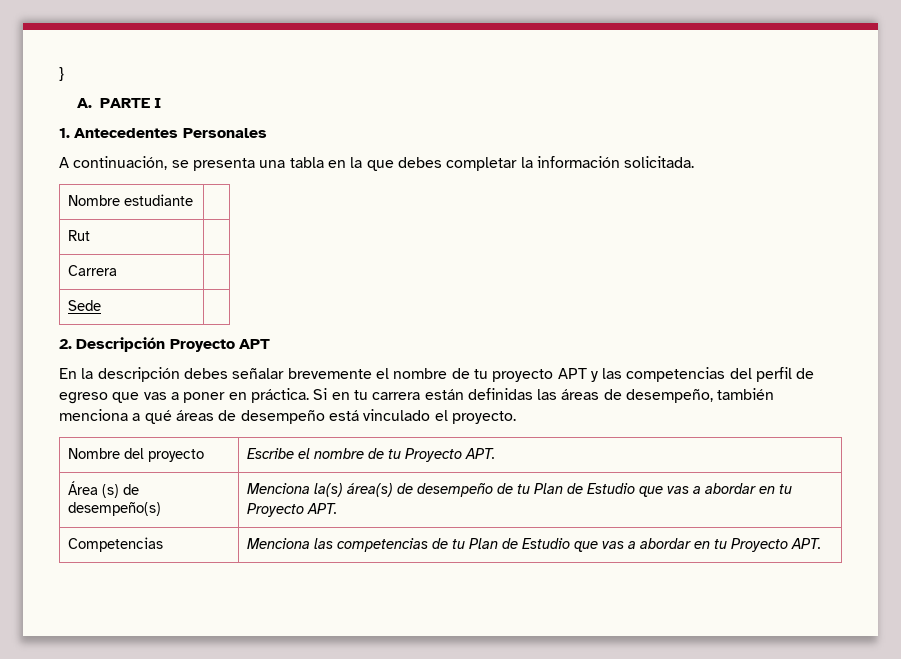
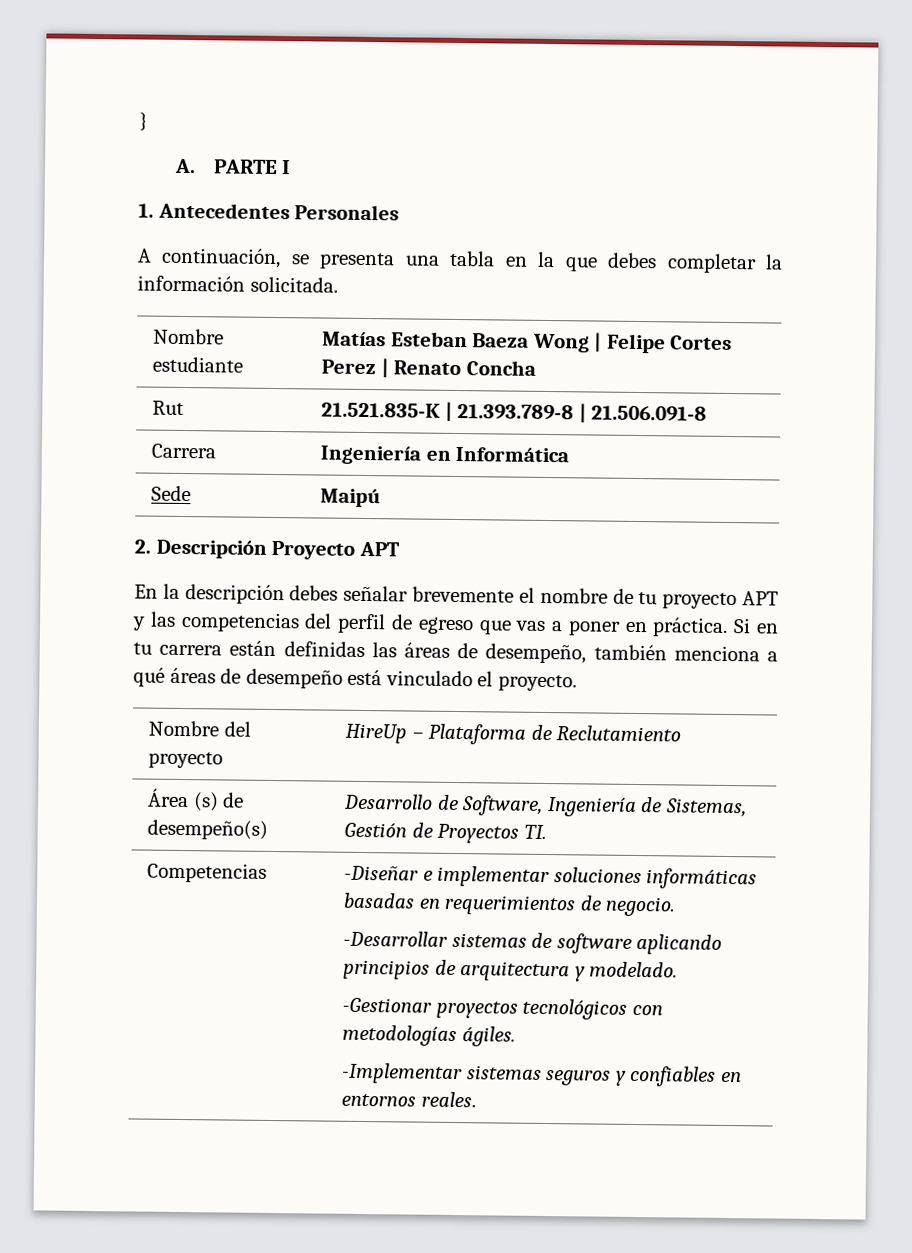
- Nombre estudiante |
- Rut |
- Carrera |
+ Nombre estudiante | Matías Esteban Baeza Wong | Felipe Cortes Perez | Renato Concha
+ Rut | 21.521.835-K | 21.393.789-8 | 21.506.091-8
+ Carrera | Ingeniería en Informática
- Sede |
+ Sede | Maipú
- Nombre del proyecto | Escribe el nombre de tu Proyecto APT.
- Área (s) de desempeño(s) | Menciona la(s) área(s) de desempeño de tu Plan de Estudio que vas a abordar en tu Proyecto APT.
- Competencias | Menciona las competencias de tu Plan de Estudio que vas a abordar en tu Proyecto APT.
+ Nombre del proyecto | HireUp – Plataforma de Reclutamiento
+ Área (s) de desempeño(s) | Desarrollo de Software, Ingeniería de Sistemas, Gestión de Proyectos TI.
+ Competencias | -Diseñar e implementar soluciones informáticas basadas en requerimientos de negocio.
+ -Desarrollar sistemas de software aplicando principios de arquitectura y modelado.
+ -Gestionar proyectos tecnológicos con metodologías ágiles.
+ -Implementar sistemas seguros y confiables en entornos reales.

